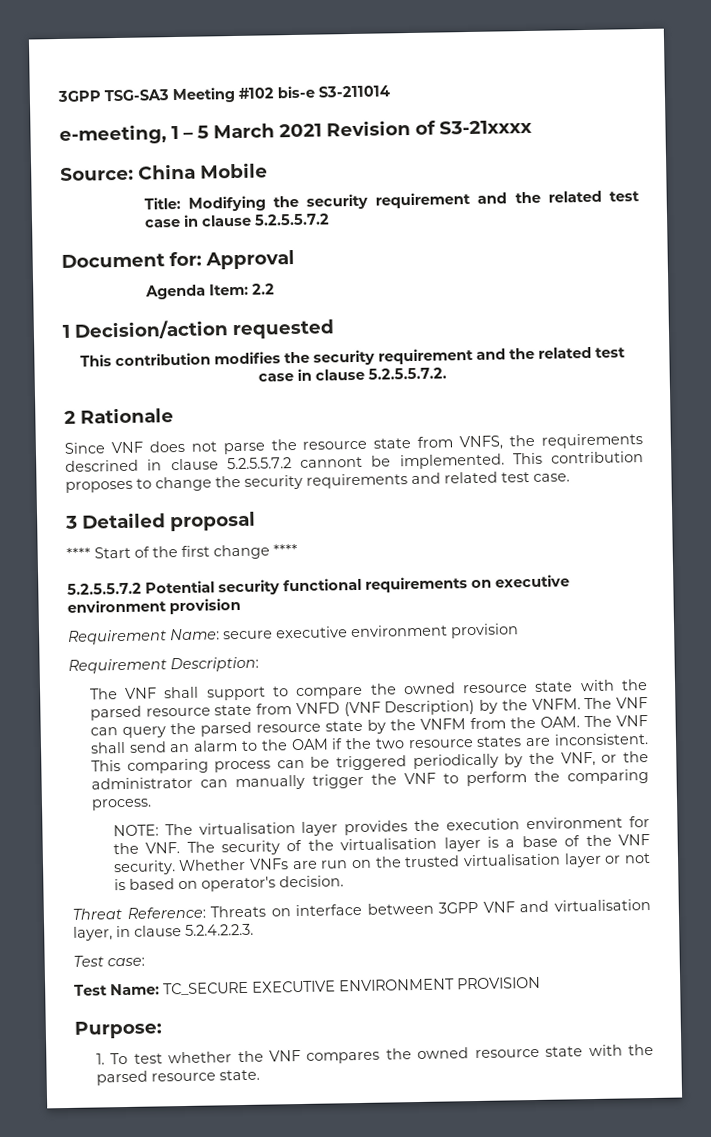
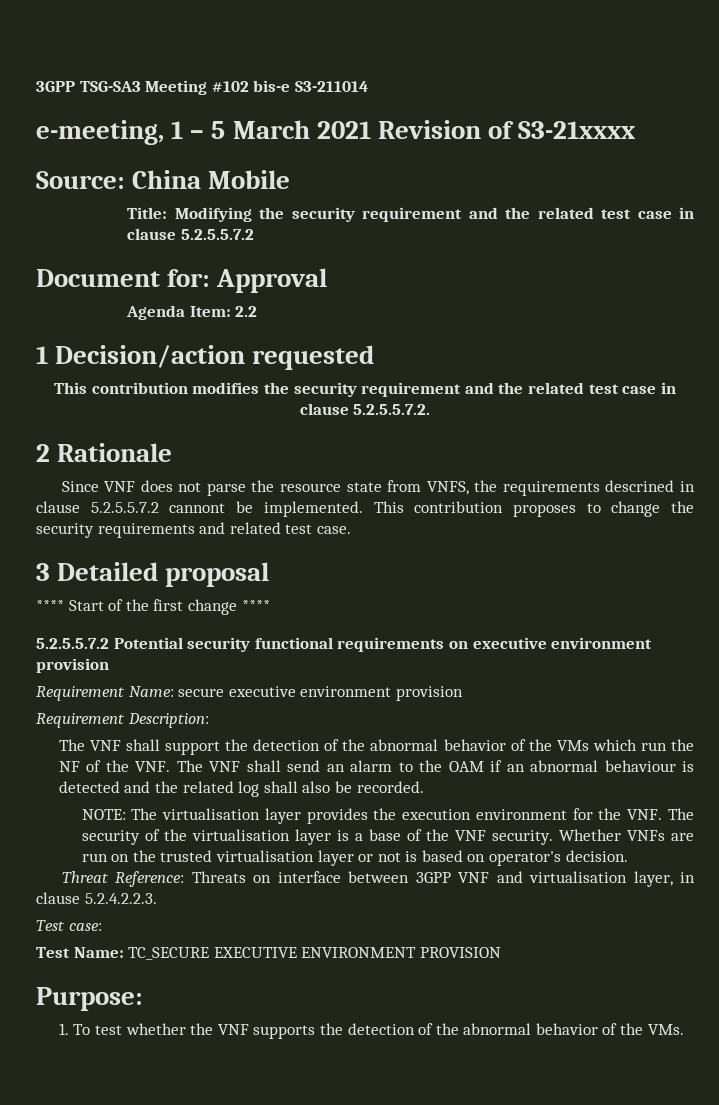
- The VNF shall support to compare the owned resource state with the parsed resource state from VNFD (VNF Description) by the VNFM. The VNF can query the parsed resource state by the VNFM from the OAM. The VNF shall send an alarm to the OAM if the two resource states are inconsistent. This comparing process can be triggered periodically by the VNF, or the administrator can manually trigger the VNF to perform the comparing process.
+ The VNF shall support the detection of the abnormal behavior of the VMs which run the NF of the VNF. The VNF shall send an alarm to the OAM if an abnormal behaviour is detected and the related log shall also be recorded.
- 1. To test whether the VNF compares the owned resource state with the parsed resource state.
+ 1. To test whether the VNF supports the detection of the abnormal behavior of the VMs.

